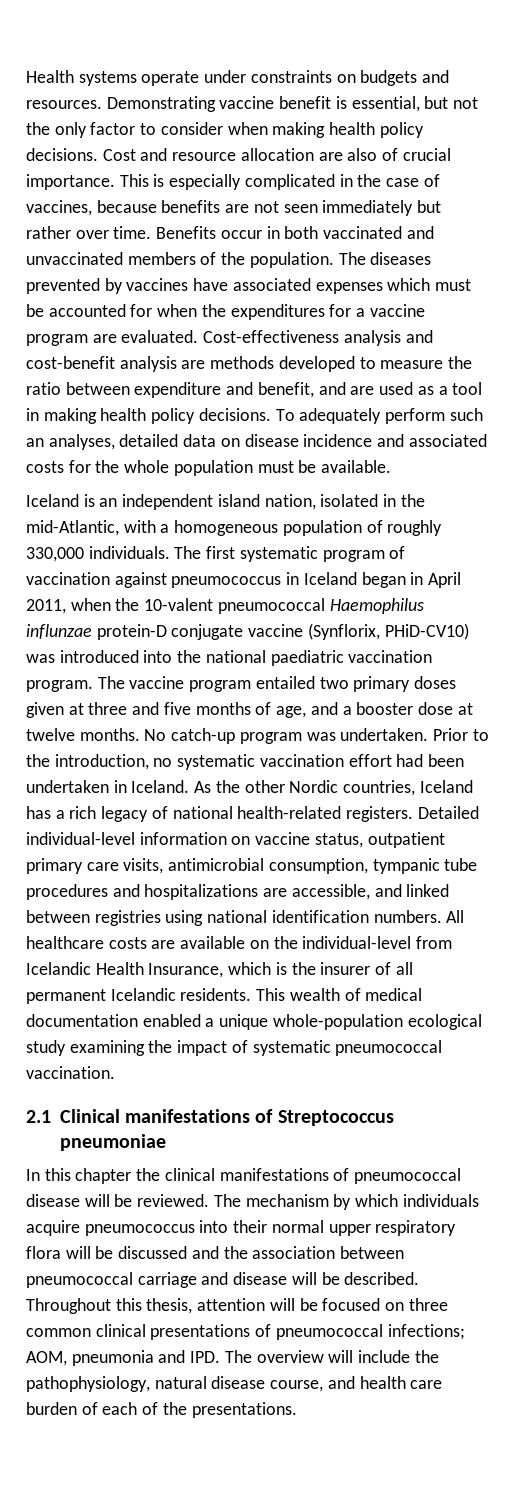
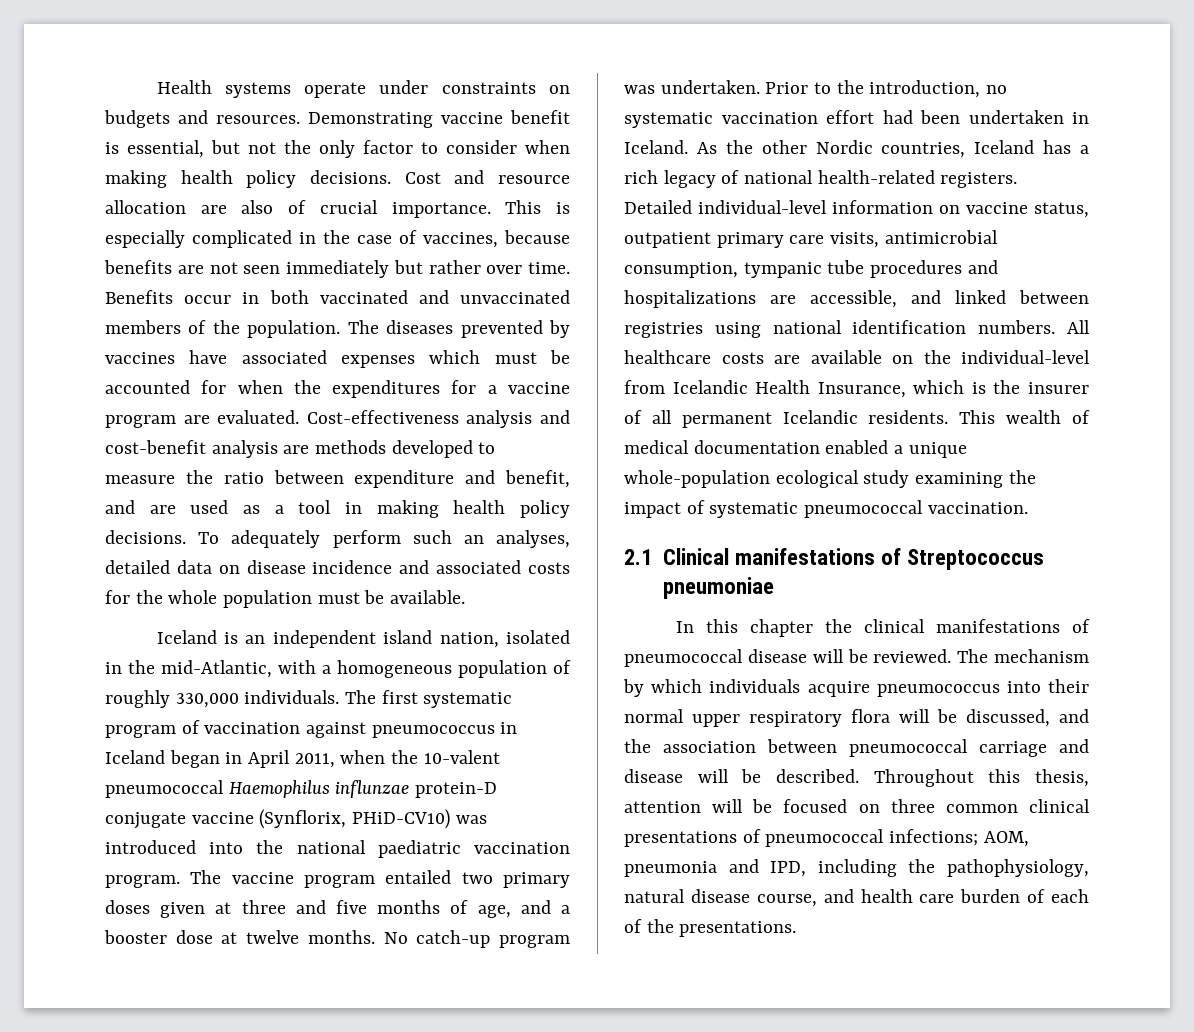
- The mechanism by which individuals acquire pneumococcus into their normal upper respiratory flora will be discussed and the association between pneumococcal carriage and disease will be described.
+ The mechanism by which individuals acquire pneumococcus into their normal upper respiratory flora will be discussed, and the association between pneumococcal carriage and disease will be described.
- Throughout this thesis, attention will be focused on three common clinical presentations of pneumococcal infections; AOM, pneumonia and IPD. The overview will include the pathophysiology, natural disease course, and health care burden of each of the presentations.
+ Throughout this thesis, attention will be focused on three common clinical presentations of pneumococcal infections; AOM, pneumonia and IPD, including the pathophysiology, natural disease course, and health care burden of each of the presentations.

